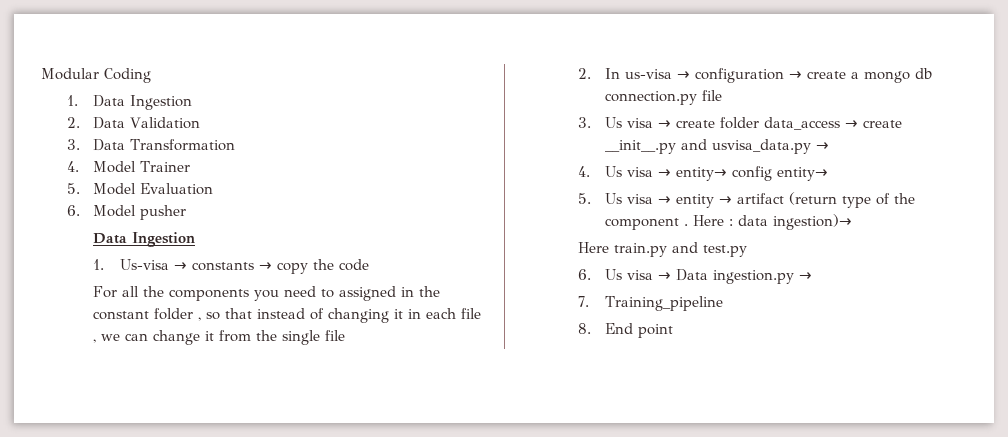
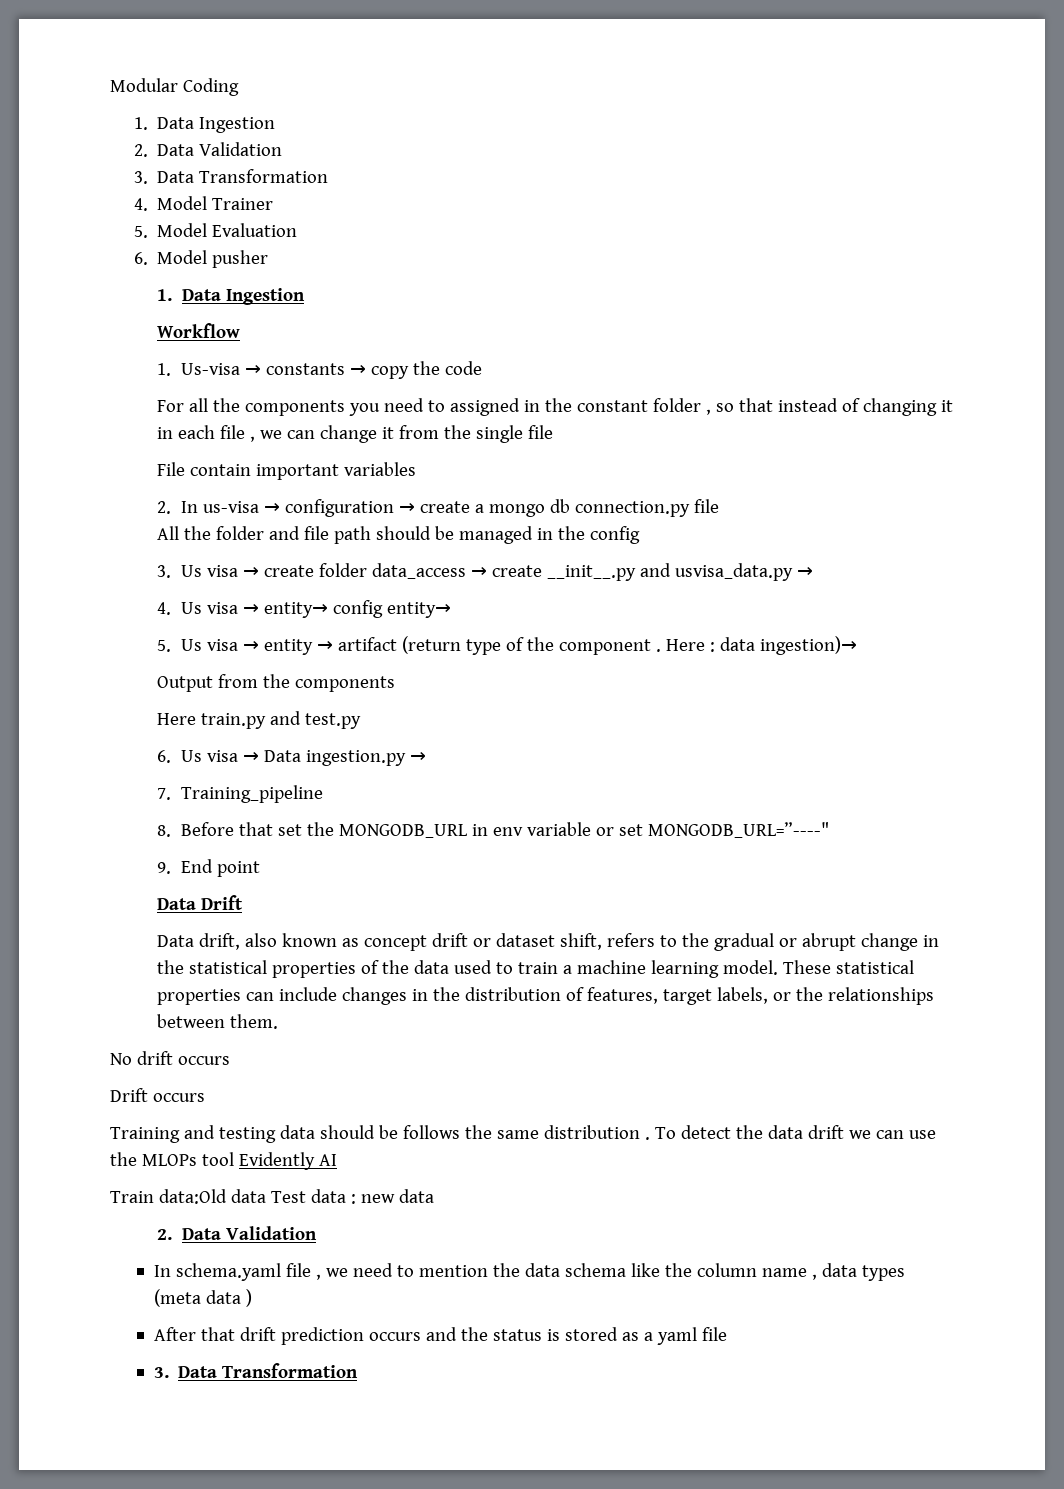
  6. Model pusher
- Data Ingestion
+ 1. Data Ingestion
+ Workflow
+ File contain important variables
+ All the folder and file path should be managed in the config
+ Output from the components
- 8. End point
+ 8. Before that set the MONGODB_URL in env variable or set MONGODB_URL=”----"
+ 9. End point
+ Data Drift
+ Data drift, also known as concept drift or dataset shift, refers to the gradual or abrupt change in the statistical properties of the data used to train a machine learning model. These statistical properties can include changes in the distribution of features, target labels, or the relationships between them.
+ No drift occurs
+ Drift occurs
+ Training and testing data should be follows the same distribution . To detect the data drift we can use the MLOPs tool Evidently AI
+ Train data:Old data Test data : new data
+ 2. Data Validation
+ In schema.yaml file , we need to mention the data schema like the column name , data types (meta data )
+ After that drift prediction occurs and the status is stored as a yaml file
+ 3. Data Transformation

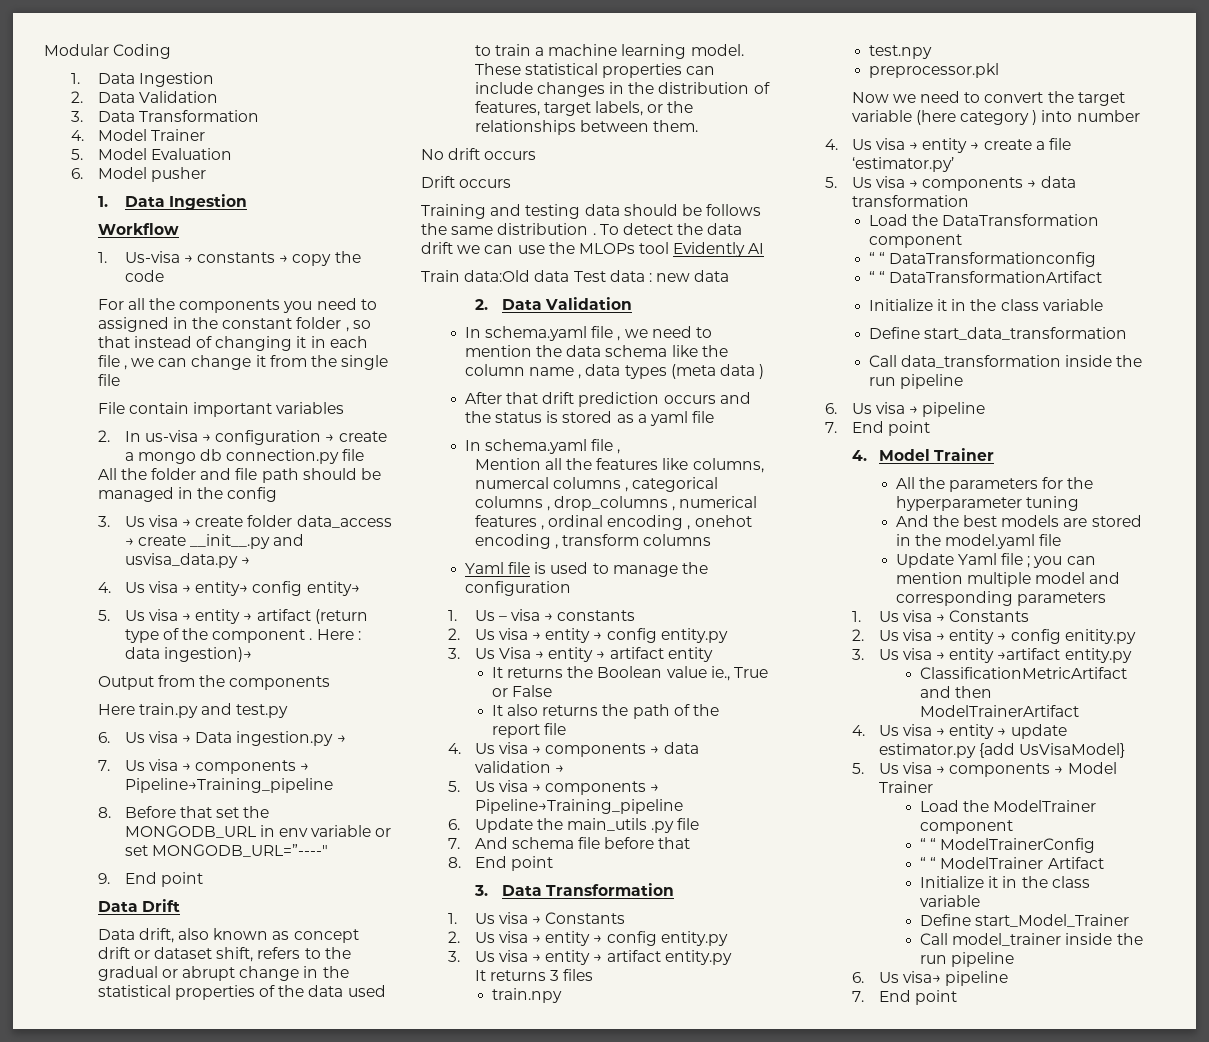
- 7. Training_pipeline
+ 7. Us visa → components → Pipeline→Training_pipeline
  After that drift prediction occurs and the status is stored as a yaml file
+ In schema.yaml file ,
+ Mention all the features like columns, numercal columns , categorical columns , drop_columns , numerical features , ordinal encoding , onehot encoding , transform columns
+ Yaml file is used to manage the configuration
+ 1. Us – visa → constants
+ 2. Us visa → entity → config entity.py
+ 3. Us Visa → entity → artifact entity
+ It returns the Boolean value ie., True or False
+ It also returns the path of the report file
+ 4. Us visa → components → data validation →
+ 5. Us visa → components → Pipeline→Training_pipeline
+ 6. Update the main_utils .py file
+ 7. And schema file before that
+ 8. End point
  3. Data Transformation
+ 1. Us visa → Constants
+ 2. Us visa → entity → config entity.py
+ 3. Us visa → entity → artifact entity.py
+ It returns 3 files
+ train.npy
+ test.npy
+ preprocessor.pkl
+ Now we need to convert the target variable (here category ) into number
+ 4. Us visa → entity → create a file ‘estimator.py’
+ 5. Us visa → components → data transformation
+ Load the DataTransformation component
+ “ “ DataTransformationconfig
+ “ “ DataTransformationArtifact
+ Initialize it in the class variable
+ Define start_data_transformation
+ Call data_transformation inside the run pipeline
+ 6. Us visa → pipeline
+ 7. End point
+ 4. Model Trainer
+ All the parameters for the hyperparameter tuning
+ And the best models are stored in the model.yaml file
+ Update Yaml file ; you can mention multiple model and corresponding parameters
+ 1. Us visa → Constants
+ 2. Us visa → entity → config enitity.py
+ 3. Us visa → entity →artifact entity.py
+ ClassificationMetricArtifact and then ModelTrainerArtifact
+ 4. Us visa → entity → update estimator.py {add UsVisaModel}
+ 5. Us visa → components → Model Trainer
+ Load the ModelTrainer component
+ “ “ ModelTrainerConfig
+ “ “ ModelTrainer Artifact
+ Initialize it in the class variable
+ Define start_Model_Trainer
+ Call model_trainer inside the run pipeline
+ 6. Us visa→ pipeline
+ 7. End point

